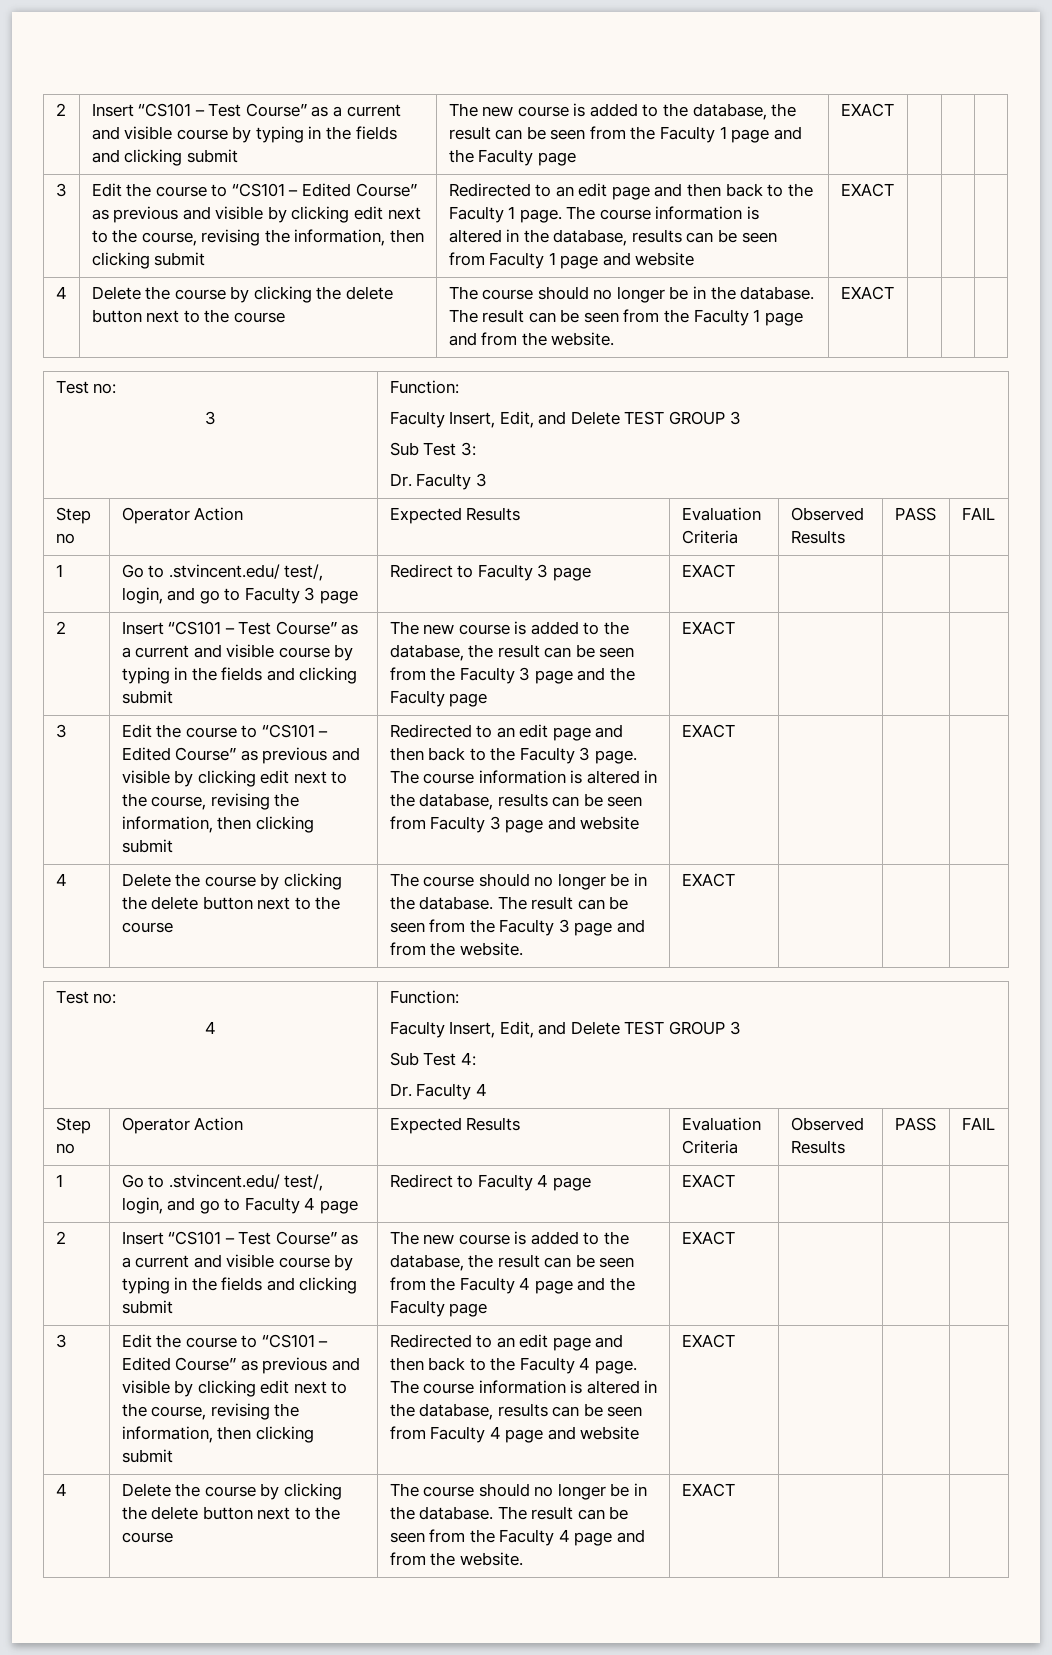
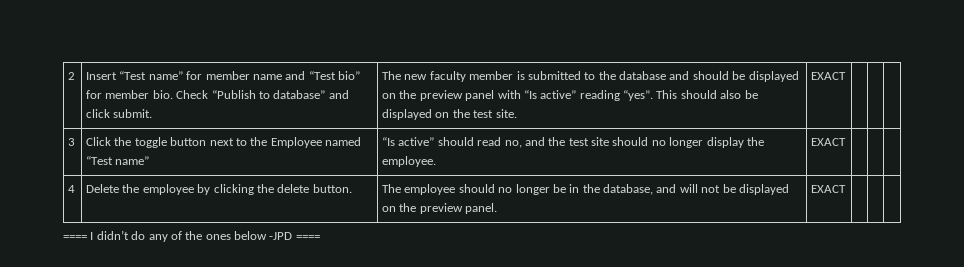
- 2 | Insert “CS101 – Test Course” as a current and visible course by typing in the fields and clicking submit | The new course is added to the database, the result can be seen from the Faculty 1 page and the Faculty page | EXACT | | |
- 3 | Edit the course to “CS101 – Edited Course” as previous and visible by clicking edit next to the course, revising the information, then clicking submit | Redirected to an edit page and then back to the Faculty 1 page. The course information is altered in the database, results can be seen from Faculty 1 page and website | EXACT | | |
- 4 | Delete the course by clicking the delete button next to the course | The course should no longer be in the database. The result can be seen from the Faculty 1 page and from the website. | EXACT | | |
- Test no:
- 3 | Function:
- Faculty Insert, Edit, and Delete TEST GROUP 3
- Sub Test 3:
- Dr. Faculty 3
- Step no | Operator Action | Expected Results | Evaluation Criteria | Observed Results | PASS | FAIL
- 1 | Go to .stvincent.edu/ test/, login, and go to Faculty 3 page | Redirect to Faculty 3 page | EXACT | | |
- 2 | Insert “CS101 – Test Course” as a current and visible course by typing in the fields and clicking submit | The new course is added to the database, the result can be seen from the Faculty 3 page and the Faculty page | EXACT | | |
- 3 | Edit the course to “CS101 – Edited Course” as previous and visible by clicking edit next to the course, revising the information, then clicking submit | Redirected to an edit page and then back to the Faculty 3 page. The course information is altered in the database, results can be seen from Faculty 3 page and website | EXACT | | |
- 4 | Delete the course by clicking the delete button next to the course | The course should no longer be in the database. The result can be seen from the Faculty 3 page and from the website. | EXACT | | |
- Test no:
- 4 | Function:
- Faculty Insert, Edit, and Delete TEST GROUP 3
- Sub Test 4:
- Dr. Faculty 4
- Step no | Operator Action | Expected Results | Evaluation Criteria | Observed Results | PASS | FAIL
- 1 | Go to .stvincent.edu/ test/, login, and go to Faculty 4 page | Redirect to Faculty 4 page | EXACT | | |
- 2 | Insert “CS101 – Test Course” as a current and visible course by typing in the fields and clicking submit | The new course is added to the database, the result can be seen from the Faculty 4 page and the Faculty page | EXACT | | |
- 3 | Edit the course to “CS101 – Edited Course” as previous and visible by clicking edit next to the course, revising the information, then clicking submit | Redirected to an edit page and then back to the Faculty 4 page. The course information is altered in the database, results can be seen from Faculty 4 page and website | EXACT | | |
- 4 | Delete the course by clicking the delete button next to the course | The course should no longer be in the database. The result can be seen from the Faculty 4 page and from the website. | EXACT | | |
+ 2 | Insert “Test name” for member name and “Test bio” for member bio. Check “Publish to database” and click submit. | The new faculty member is submitted to the database and should be displayed on the preview panel with “Is active” reading “yes”. This should also be displayed on the test site. | EXACT | | |
+ 3 | Click the toggle button next to the Employee named “Test name” | “Is active” should read no, and the test site should no longer display the employee. | EXACT | | |
+ 4 | Delete the employee by clicking the delete button. | The employee should no longer be in the database, and will not be displayed on the preview panel. | EXACT | | |
+ ==== I didn’t do any of the ones below -JPD ====

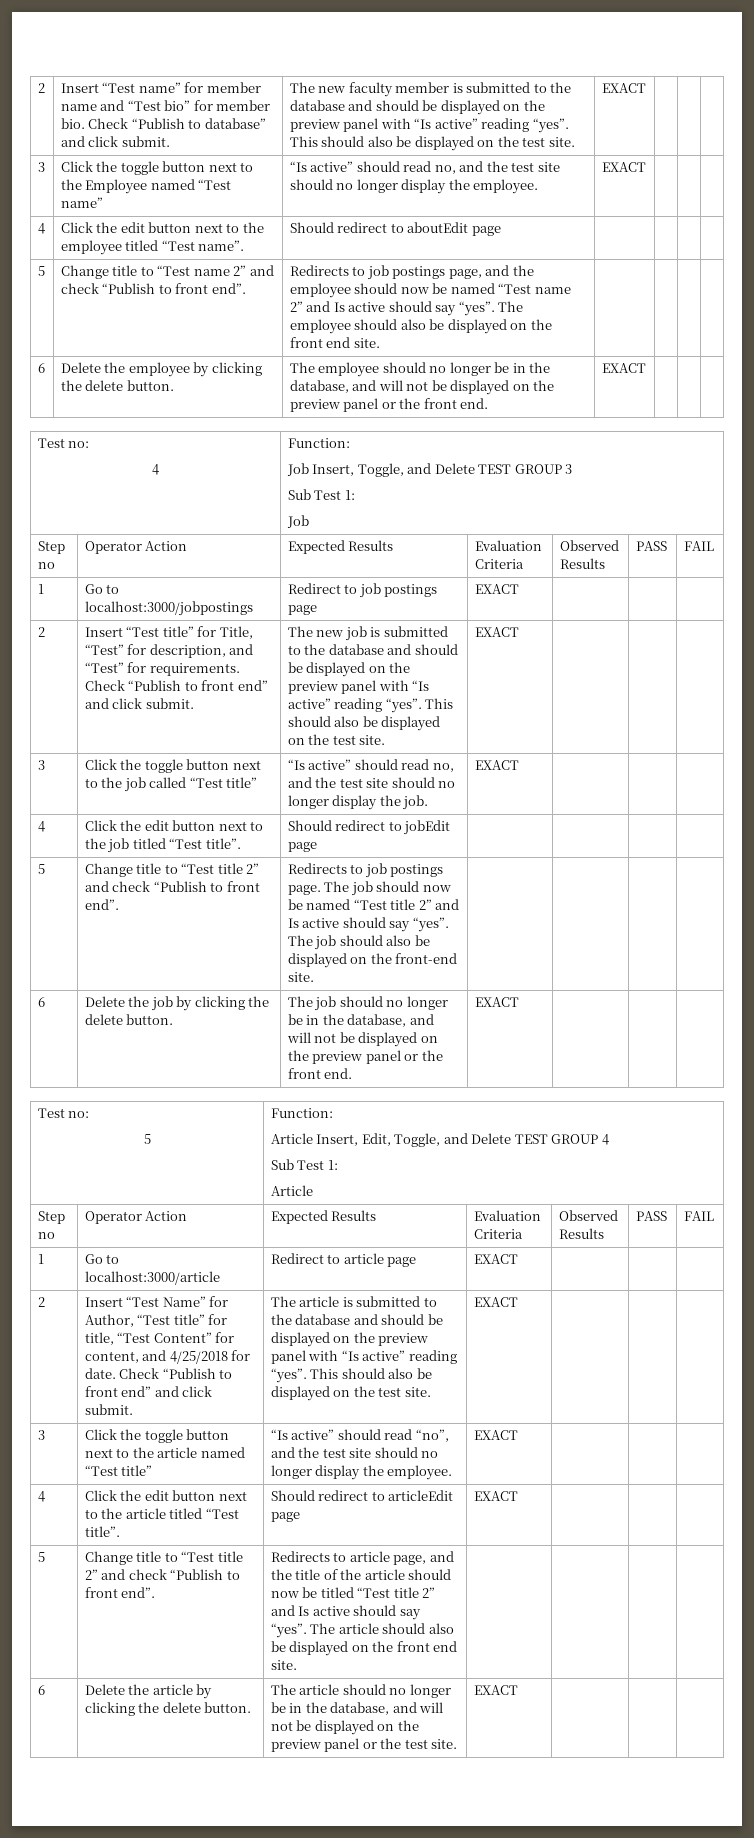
- 4 | Delete the employee by clicking the delete button. | The employee should no longer be in the database, and will not be displayed on the preview panel. | EXACT | | |
- ==== I didn’t do any of the ones below -JPD ====
+ 4 | Click the edit button next to the employee titled “Test name”. | Should redirect to aboutEdit page | | | |
+ 5 | Change title to “Test name 2” and check “Publish to front end”. | Redirects to job postings page, and the employee should now be named “Test name 2” and Is active should say “yes”. The employee should also be displayed on the front end site. | | | |
+ 6 | Delete the employee by clicking the delete button. | The employee should no longer be in the database, and will not be displayed on the preview panel or the front end. | EXACT | | |
+ Test no:
+ 4 | Function:
+ Job Insert, Toggle, and Delete TEST GROUP 3
+ Sub Test 1:
+ Job
+ Step no | Operator Action | Expected Results | Evaluation Criteria | Observed Results | PASS | FAIL
+ 1 | Go to localhost:3000/jobpostings | Redirect to job postings page | EXACT | | |
+ 2 | Insert “Test title” for Title, “Test” for description, and “Test” for requirements. Check “Publish to front end” and click submit. | The new job is submitted to the database and should be displayed on the preview panel with “Is active” reading “yes”. This should also be displayed on the test site. | EXACT | | |
+ 3 | Click the toggle button next to the job called “Test title” | “Is active” should read no, and the test site should no longer display the job. | EXACT | | |
+ 4 | Click the edit button next to the job titled “Test title”. | Should redirect to jobEdit page | | | |
+ 5 | Change title to “Test title 2” and check “Publish to front end”. | Redirects to job postings page. The job should now be named “Test title 2” and Is active should say “yes”. The job should also be displayed on the front-end site. | | | |
+ 6 | Delete the job by clicking the delete button. | The job should no longer be in the database, and will not be displayed on the preview panel or the front end. | EXACT | | |
+ Test no:
+ 5 | Function:
+ Article Insert, Edit, Toggle, and Delete TEST GROUP 4
+ Sub Test 1:
+ Article
+ Step no | Operator Action | Expected Results | Evaluation Criteria | Observed Results | PASS | FAIL
+ 1 | Go to localhost:3000/article | Redirect to article page | EXACT | | |
+ 2 | Insert “Test Name” for Author, “Test title” for title, “Test Content” for content, and 4/25/2018 for date. Check “Publish to front end” and click submit. | The article is submitted to the database and should be displayed on the preview panel with “Is active” reading “yes”. This should also be displayed on the test site. | EXACT | | |
+ 3 | Click the toggle button next to the article named “Test title” | “Is active” should read “no”, and the test site should no longer display the employee. | EXACT | | |
+ 4 | Click the edit button next to the article titled “Test title”. | Should redirect to articleEdit page | EXACT | | |
+ 5 | Change title to “Test title 2” and check “Publish to front end”. | Redirects to article page, and the title of the article should now be titled “Test title 2” and Is active should say “yes”. The article should also be displayed on the front end site. | | | |
+ 6 | Delete the article by clicking the delete button. | The article should no longer be in the database, and will not be displayed on the preview panel or the test site. | EXACT | | |

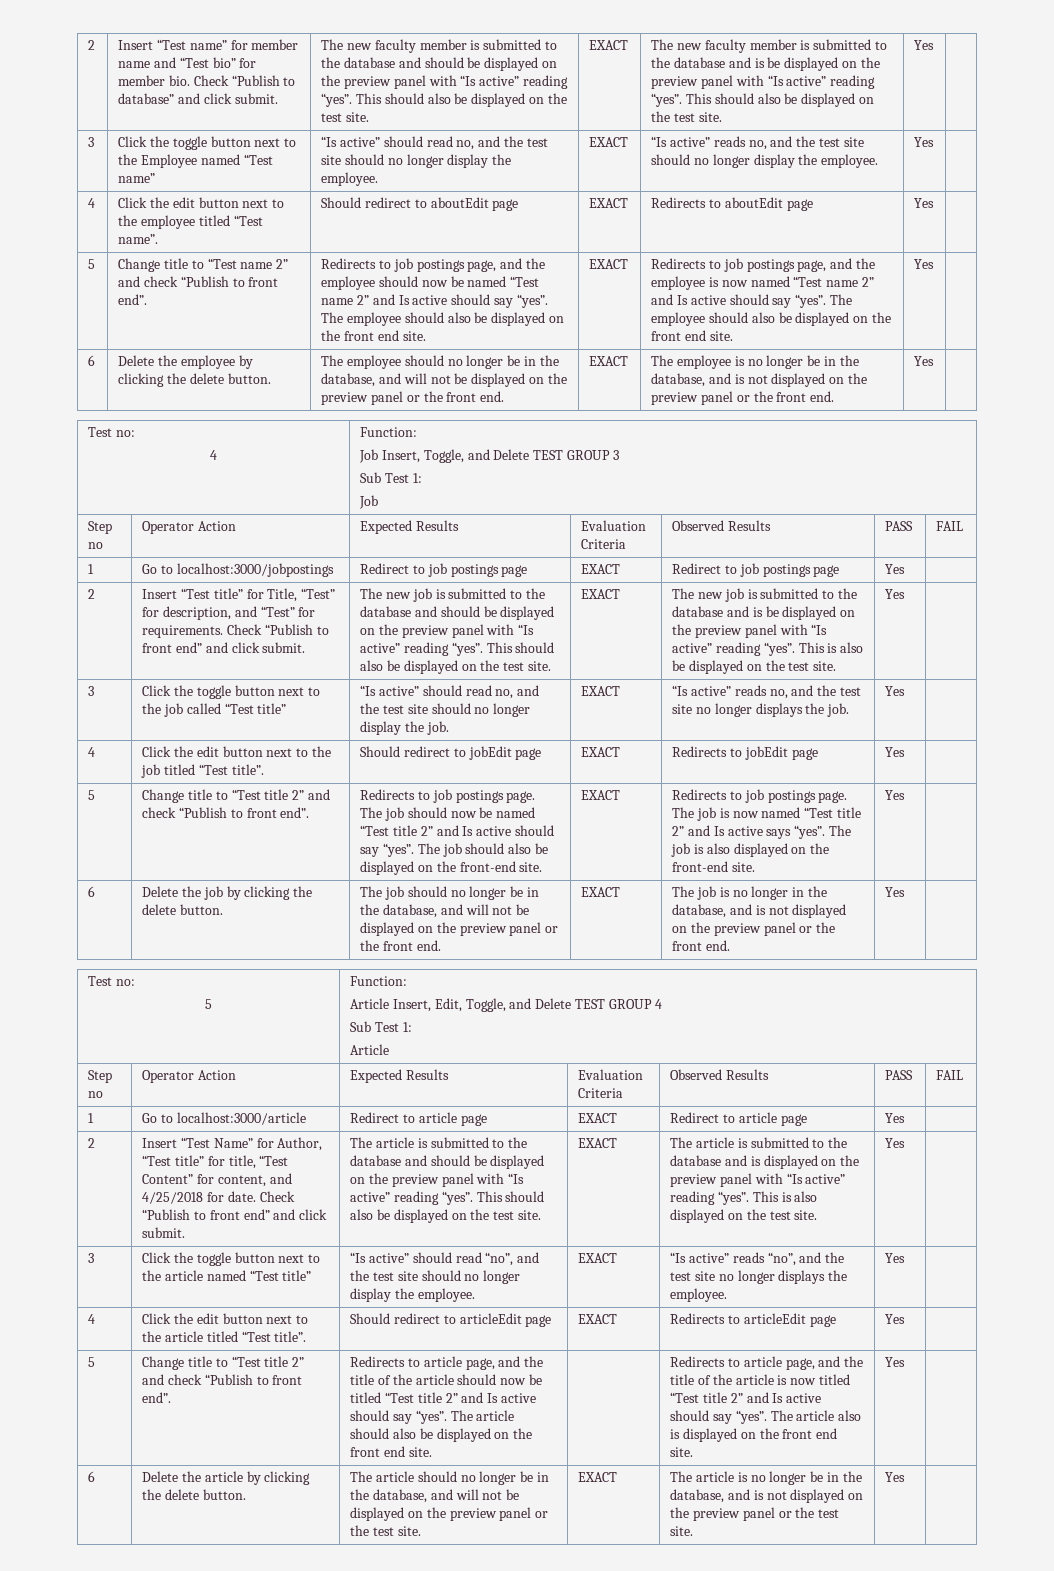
+ The new faculty member is submitted to the database and is be displayed on the preview panel with “Is active” reading “yes”. This should also be displayed on the test site. | Yes
+ “Is active” reads no, and the test site should no longer display the employee. | Yes
- 4 | Click the edit button next to the employee titled “Test name”. | Should redirect to aboutEdit page | | | |
+ 4 | Click the edit button next to the employee titled “Test name”. | Should redirect to aboutEdit page | EXACT | Redirects to aboutEdit page | Yes |
+ EXACT | Redirects to job postings page, and the employee is now named “Test name 2” and Is active should say “yes”. The employee should also be displayed on the front end site. | Yes
+ The employee is no longer be in the database, and is not displayed on the preview panel or the front end. | Yes
- 1 | Go to localhost:3000/jobpostings | Redirect to job postings page | EXACT | | |
+ 1 | Go to localhost:3000/jobpostings | Redirect to job postings page | EXACT | Redirect to job postings page | Yes |
+ The new job is submitted to the database and is be displayed on the preview panel with “Is active” reading “yes”. This is also be displayed on the test site. | Yes
+ “Is active” reads no, and the test site no longer displays the job. | Yes
- 4 | Click the edit button next to the job titled “Test title”. | Should redirect to jobEdit page | | | |
+ 4 | Click the edit button next to the job titled “Test title”. | Should redirect to jobEdit page | EXACT | Redirects to jobEdit page | Yes |
+ EXACT | Redirects to job postings page. The job is now named “Test title 2” and Is active says “yes”. The job is also displayed on the front-end site. | Yes
+ The job is no longer in the database, and is not displayed on the preview panel or the front end. | Yes
- 1 | Go to localhost:3000/article | Redirect to article page | EXACT | | |
+ 1 | Go to localhost:3000/article | Redirect to article page | EXACT | Redirect to article page | Yes |
+ The article is submitted to the database and is displayed on the preview panel with “Is active” reading “yes”. This is also displayed on the test site. | Yes
+ “Is active” reads “no”, and the test site no longer displays the employee. | Yes
- 4 | Click the edit button next to the article titled “Test title”. | Should redirect to articleEdit page | EXACT | | |
+ 4 | Click the edit button next to the article titled “Test title”. | Should redirect to articleEdit page | EXACT | Redirects to articleEdit page | Yes |
+ Redirects to article page, and the title of the article is now titled “Test title 2” and Is active should say “yes”. The article also is displayed on the front end site. | Yes
+ The article is no longer be in the database, and is not displayed on the preview panel or the test site. | Yes

